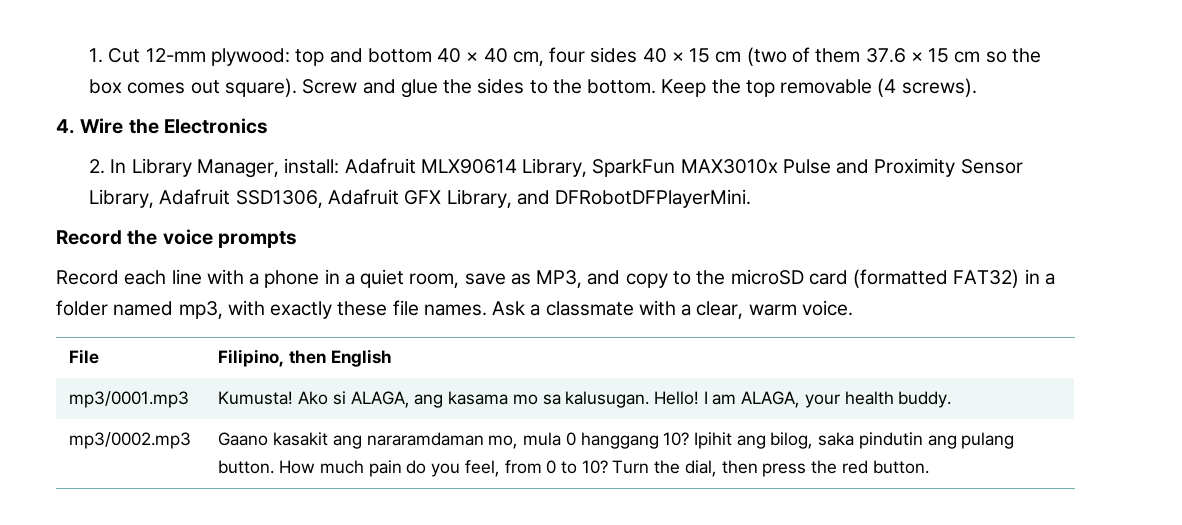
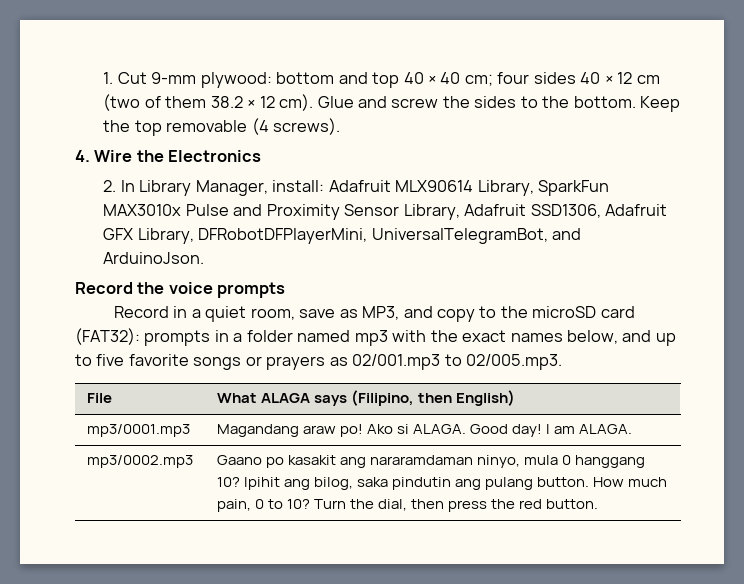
- 1. Cut 12-mm plywood: top and bottom 40 × 40 cm, four sides 40 × 15 cm (two of them 37.6 × 15 cm so the box comes out square). Screw and glue the sides to the bottom.
+ 1. Cut 9-mm plywood: bottom and top 40 × 40 cm; four sides 40 × 12 cm (two of them 38.2 × 12 cm). Glue and screw the sides to the bottom.
- 2. In Library Manager, install: Adafruit MLX90614 Library, SparkFun MAX3010x Pulse and Proximity Sensor Library, Adafruit SSD1306, Adafruit GFX Library, and DFRobotDFPlayerMini.
+ 2. In Library Manager, install: Adafruit MLX90614 Library, SparkFun MAX3010x Pulse and Proximity Sensor Library, Adafruit SSD1306, Adafruit GFX Library, DFRobotDFPlayerMini, UniversalTelegramBot, and ArduinoJson.
- Record each line with a phone in a quiet room, save as MP3, and copy to the microSD card (formatted FAT32) in a folder named mp3, with exactly these file names. Ask a classmate with a clear, warm voice.
- File | Filipino, then English
- mp3/0001.mp3 | Kumusta! Ako si ALAGA, ang kasama mo sa kalusugan. Hello! I am ALAGA, your health buddy.
+ Record in a quiet room, save as MP3, and copy to the microSD card (FAT32): prompts in a folder named mp3 with the exact names below, and up to five favorite songs or prayers as 02/001.mp3 to 02/005.mp3.
+ File | What ALAGA says (Filipino, then English)
+ mp3/0001.mp3 | Magandang araw po! Ako si ALAGA. Good day! I am ALAGA.
- mp3/0002.mp3 | Gaano kasakit ang nararamdaman mo, mula 0 hanggang 10? Ipihit ang bilog, saka pindutin ang pulang button. How much pain do you feel, from 0 to 10? Turn the dial, then press the red button.
+ mp3/0002.mp3 | Gaano po kasakit ang nararamdaman ninyo, mula 0 hanggang 10? Ipihit ang bilog, saka pindutin ang pulang button. How much pain, 0 to 10? Turn the dial, then press the red button.

